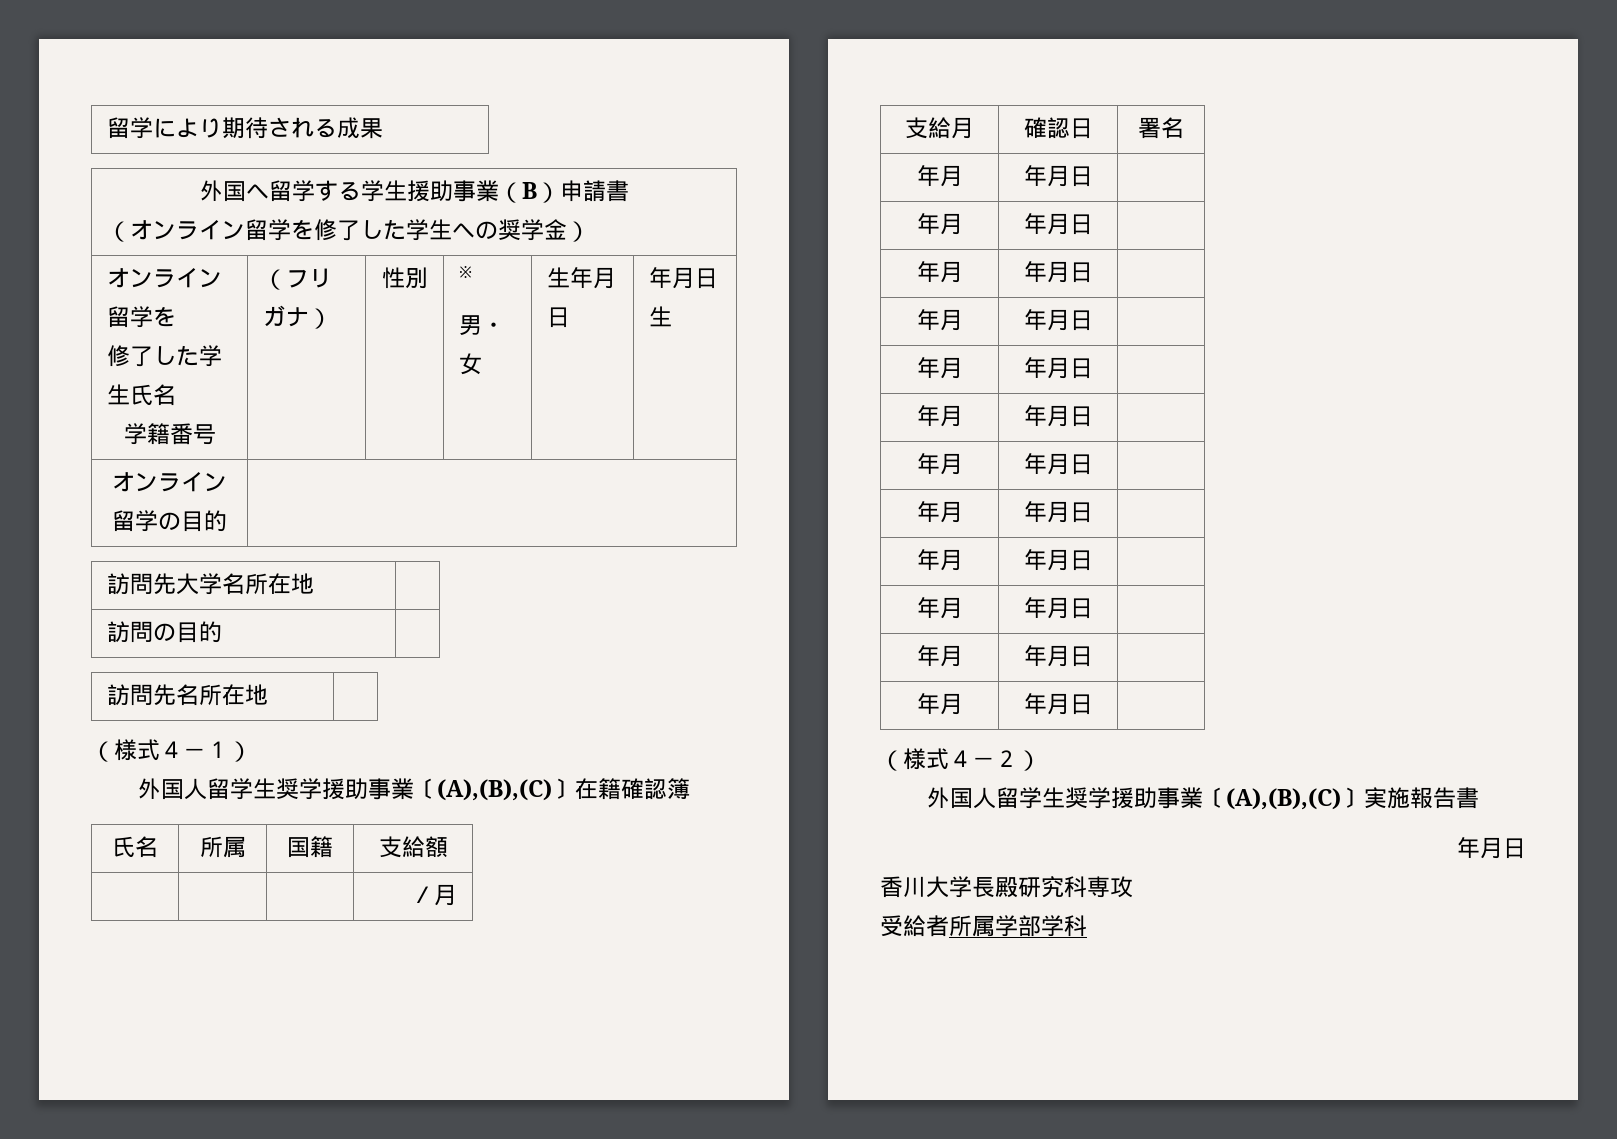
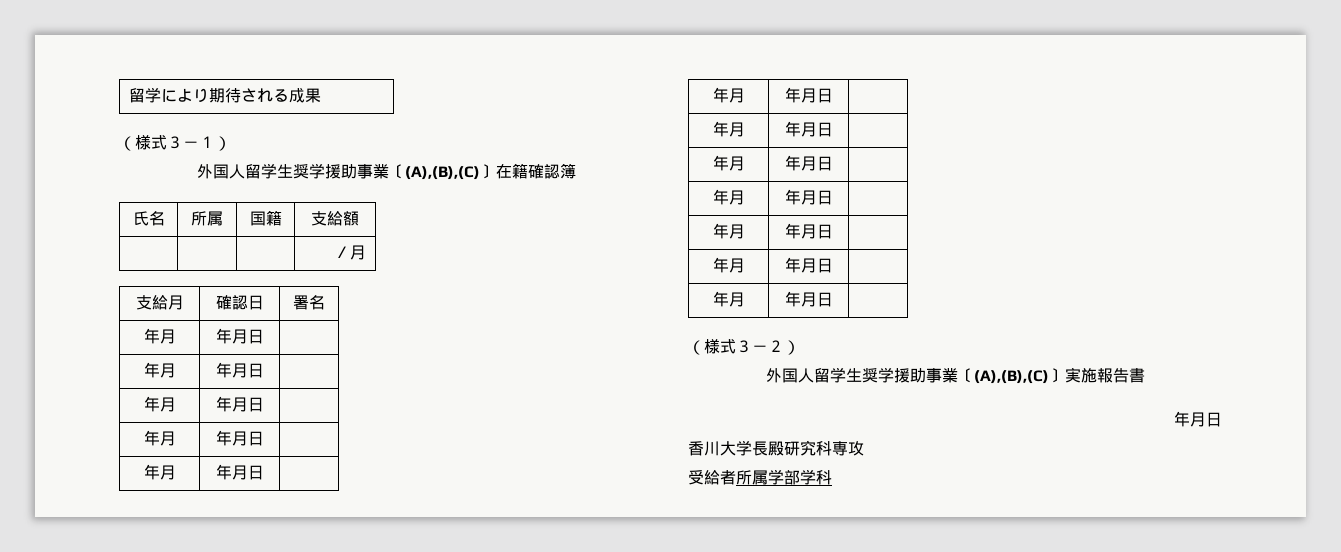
- 外国へ留学する学生援助事業（B）申請書
- （オンライン留学を修了した学生への奨学金）
- オンライン留学を
- 修了した学生氏名
- 学籍番号 | （フリガナ） | 性別 | ※
- 男・女 | 生年月日 | 年月日生
- オンライン留学の目的 |
- 訪問先大学名所在地 |
- 訪問の目的 |
- 訪問先名所在地 |
- （様式４－１）
+ （様式３－１）
- （様式４－２）
+ （様式３－２）

